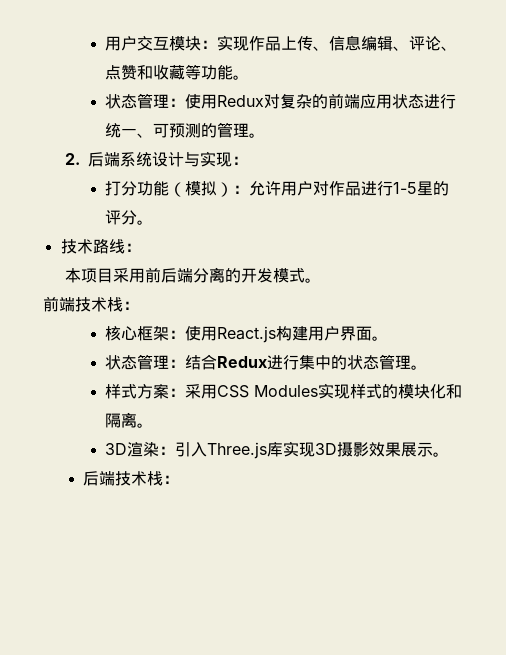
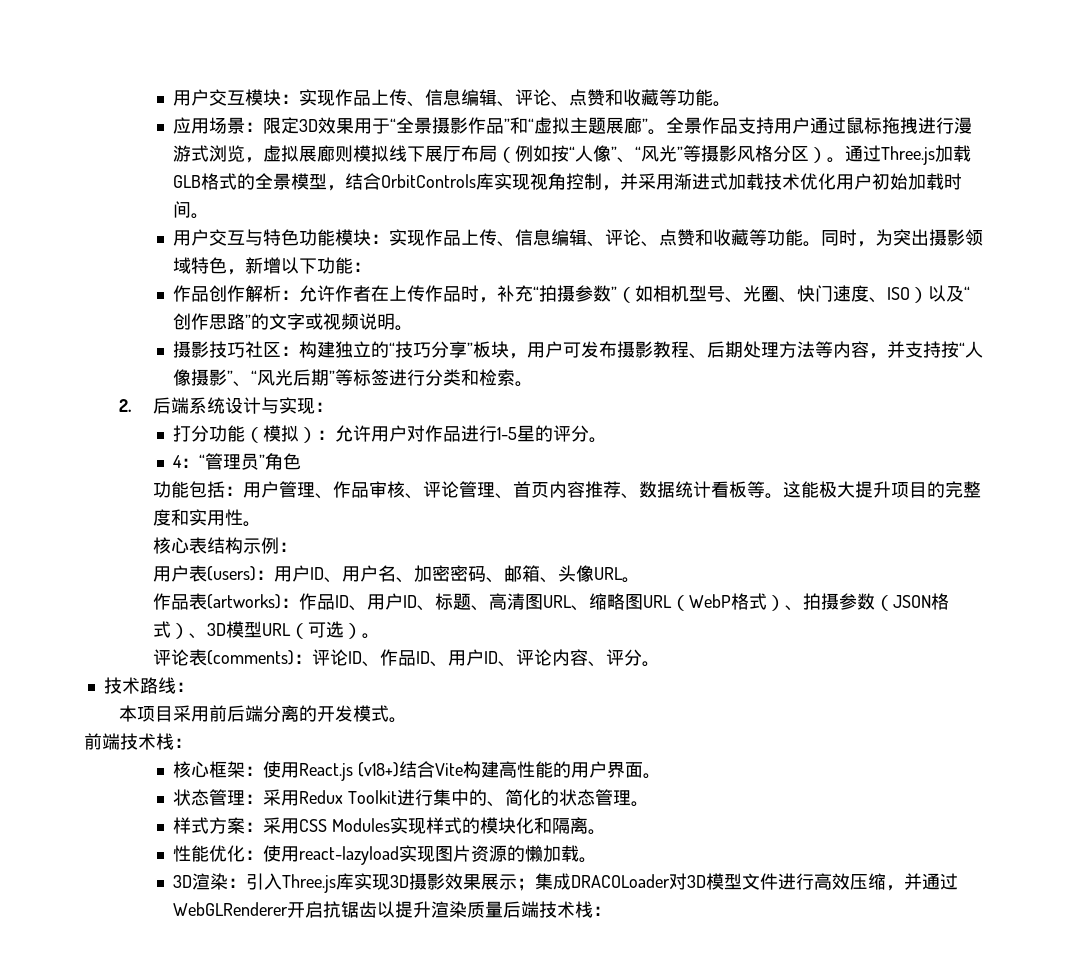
- 状态管理：使用Redux对复杂的前端应用状态进行统一、可预测的管理。
+ 应用场景：限定3D效果用于“全景摄影作品”和“虚拟主题展廊”。全景作品支持用户通过鼠标拖拽进行漫游式浏览，虚拟展廊则模拟线下展厅布局（例如按“人像”、“风光”等摄影风格分区）。通过Three.js加载GLB格式的全景模型，结合OrbitControls库实现视角控制，并采用渐进式加载技术优化用户初始加载时间。
+ 用户交互与特色功能模块：实现作品上传、信息编辑、评论、点赞和收藏等功能。同时，为突出摄影领域特色，新增以下功能：
+ 作品创作解析：允许作者在上传作品时，补充“拍摄参数”（如相机型号、光圈、快门速度、ISO）以及“创作思路”的文字或视频说明。
+ 摄影技巧社区：构建独立的“技巧分享”板块，用户可发布摄影教程、后期处理方法等内容，并支持按“人像摄影”、“风光后期”等标签进行分类和检索。
+ 4：“管理员”角色
+ 功能包括：用户管理、作品审核、评论管理、首页内容推荐、数据统计看板等。这能极大提升项目的完整度和实用性。
+ 核心表结构示例：
+ 用户表(users)：用户ID、用户名、加密密码、邮箱、头像URL。
+ 作品表(artworks)：作品ID、用户ID、标题、高清图URL、缩略图URL（WebP格式）、拍摄参数（JSON格式）、3D模型URL（可选）。
+ 评论表(comments)：评论ID、作品ID、用户ID、评论内容、评分。
- 核心框架：使用React.js构建用户界面。
+ 核心框架：使用React.js (v18+)结合Vite构建高性能的用户界面。
- 状态管理：结合Redux进行集中的状态管理。
+ 状态管理：采用Redux Toolkit进行集中的、简化的状态管理。
+ 性能优化：使用react-lazyload实现图片资源的懒加载。
- 3D渲染：引入Three.js库实现3D摄影效果展示。
- 后端技术栈：
+ 3D渲染：引入Three.js库实现3D摄影效果展示；集成DRACOLoader对3D模型文件进行高效压缩，并通过WebGLRenderer开启抗锯齿以提升渲染质量后端技术栈：

